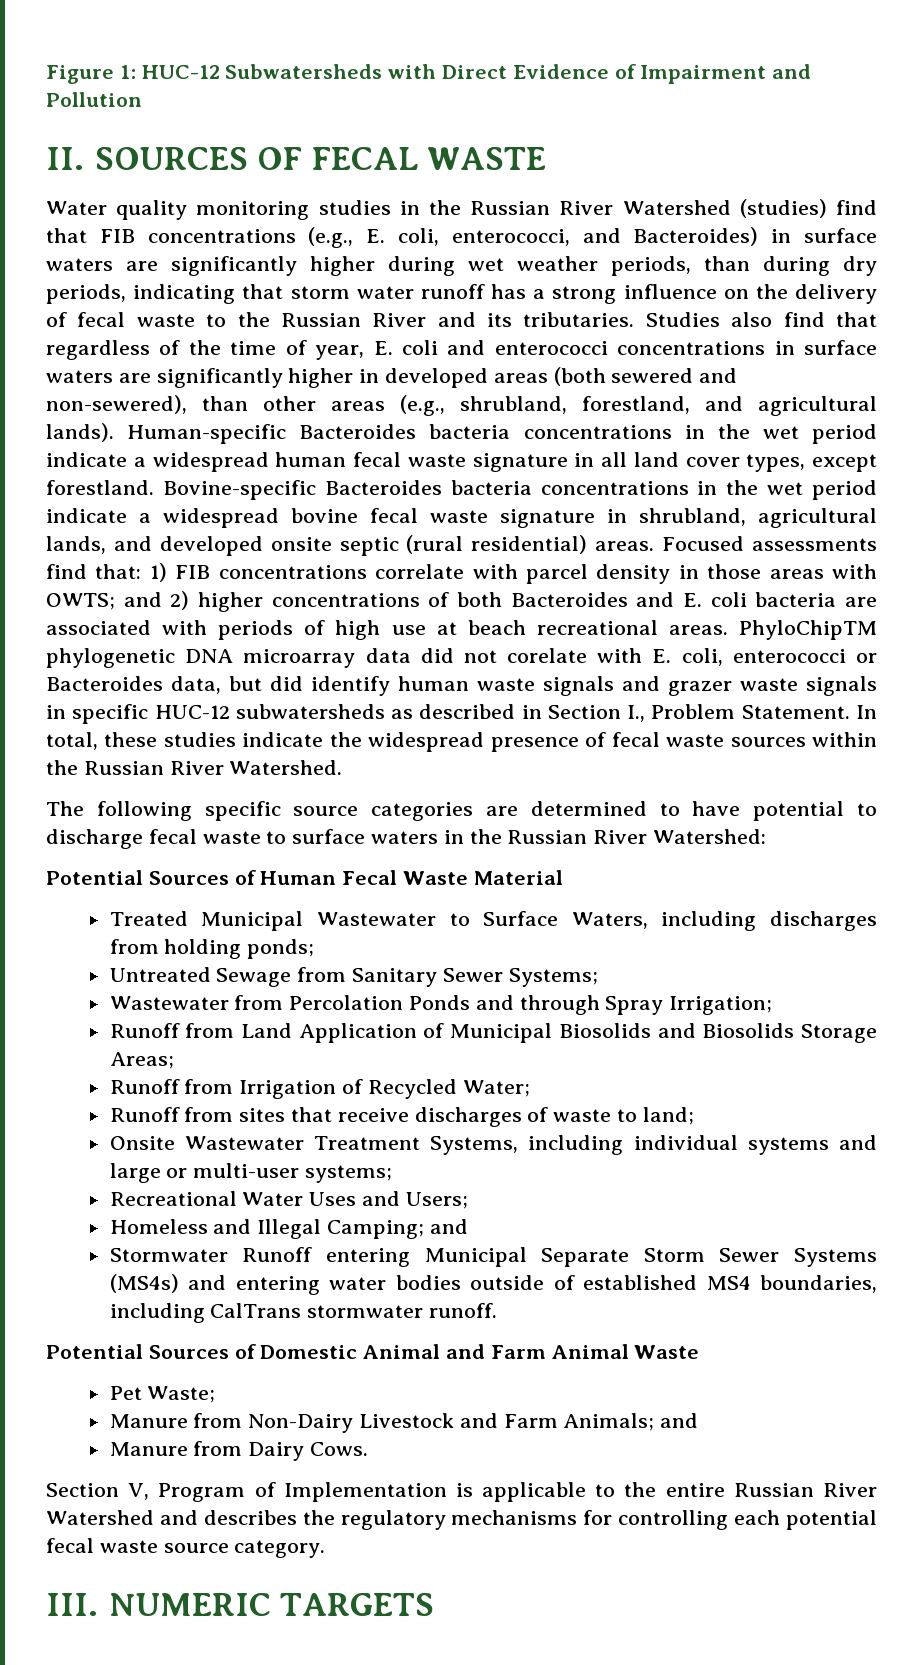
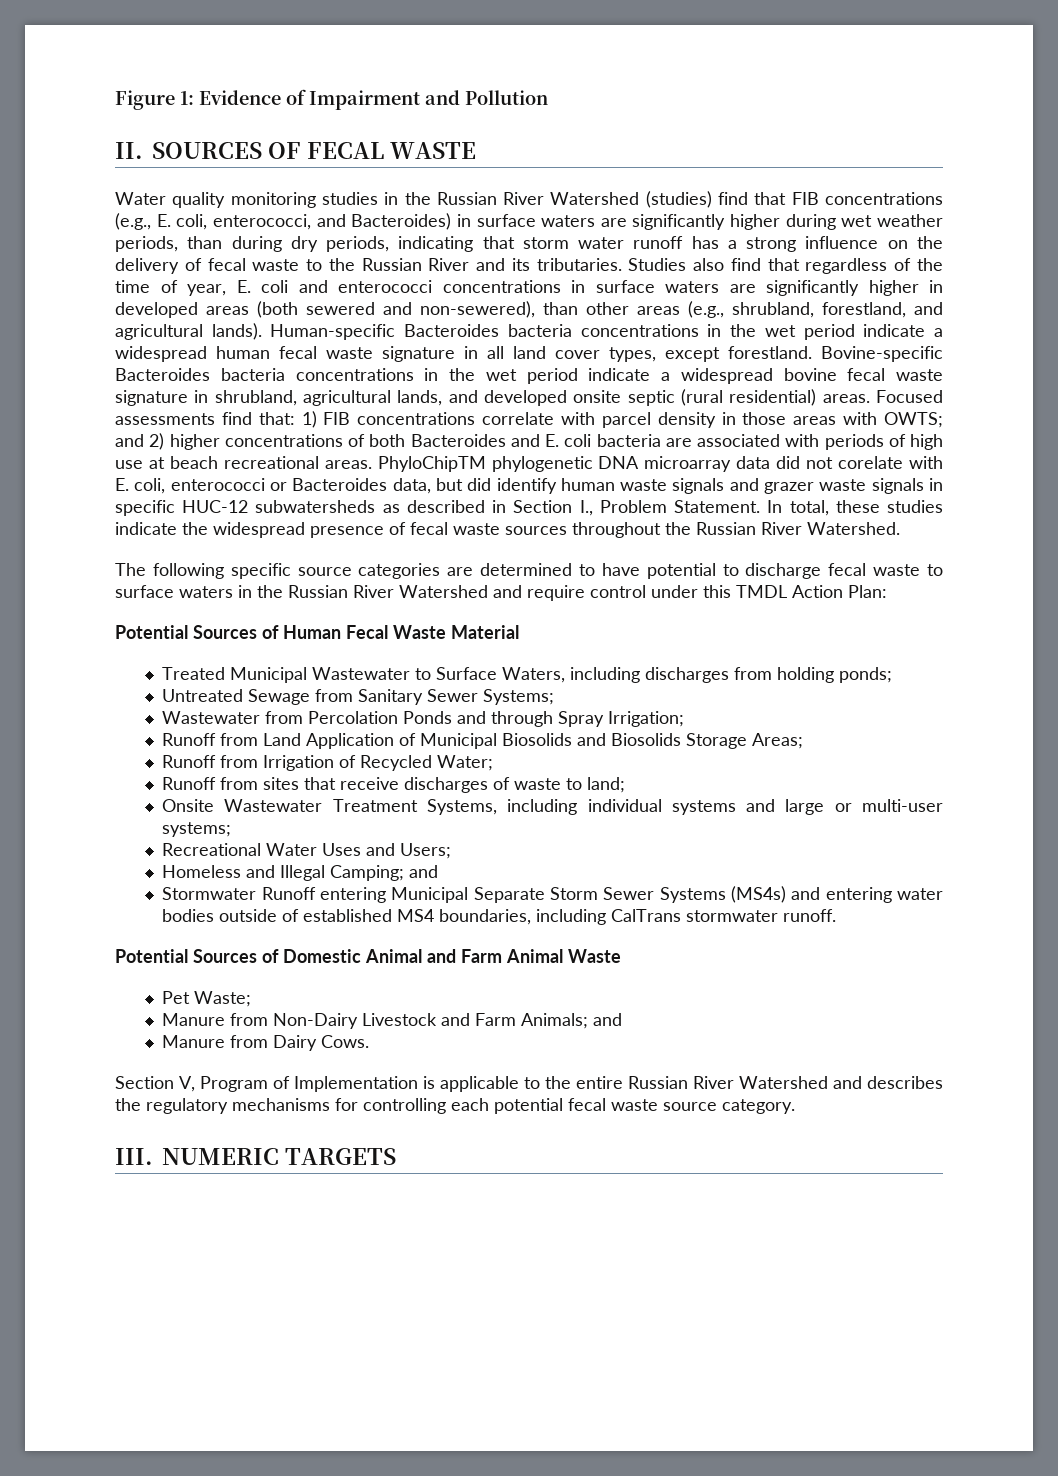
- Figure 1: HUC-12 Subwatersheds with Direct Evidence of Impairment and Pollution
+ Figure 1: Evidence of Impairment and Pollution
- In total, these studies indicate the widespread presence of fecal waste sources within the Russian River Watershed.
+ In total, these studies indicate the widespread presence of fecal waste sources throughout the Russian River Watershed.
- The following specific source categories are determined to have potential to discharge fecal waste to surface waters in the Russian River Watershed:
+ The following specific source categories are determined to have potential to discharge fecal waste to surface waters in the Russian River Watershed and require control under this TMDL Action Plan:

